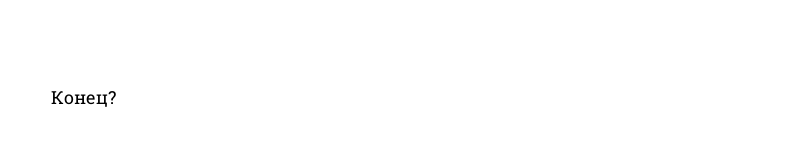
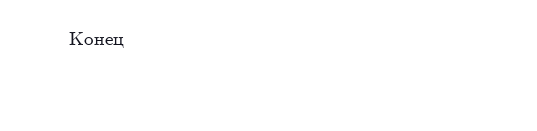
- Конец?
+ Конец

